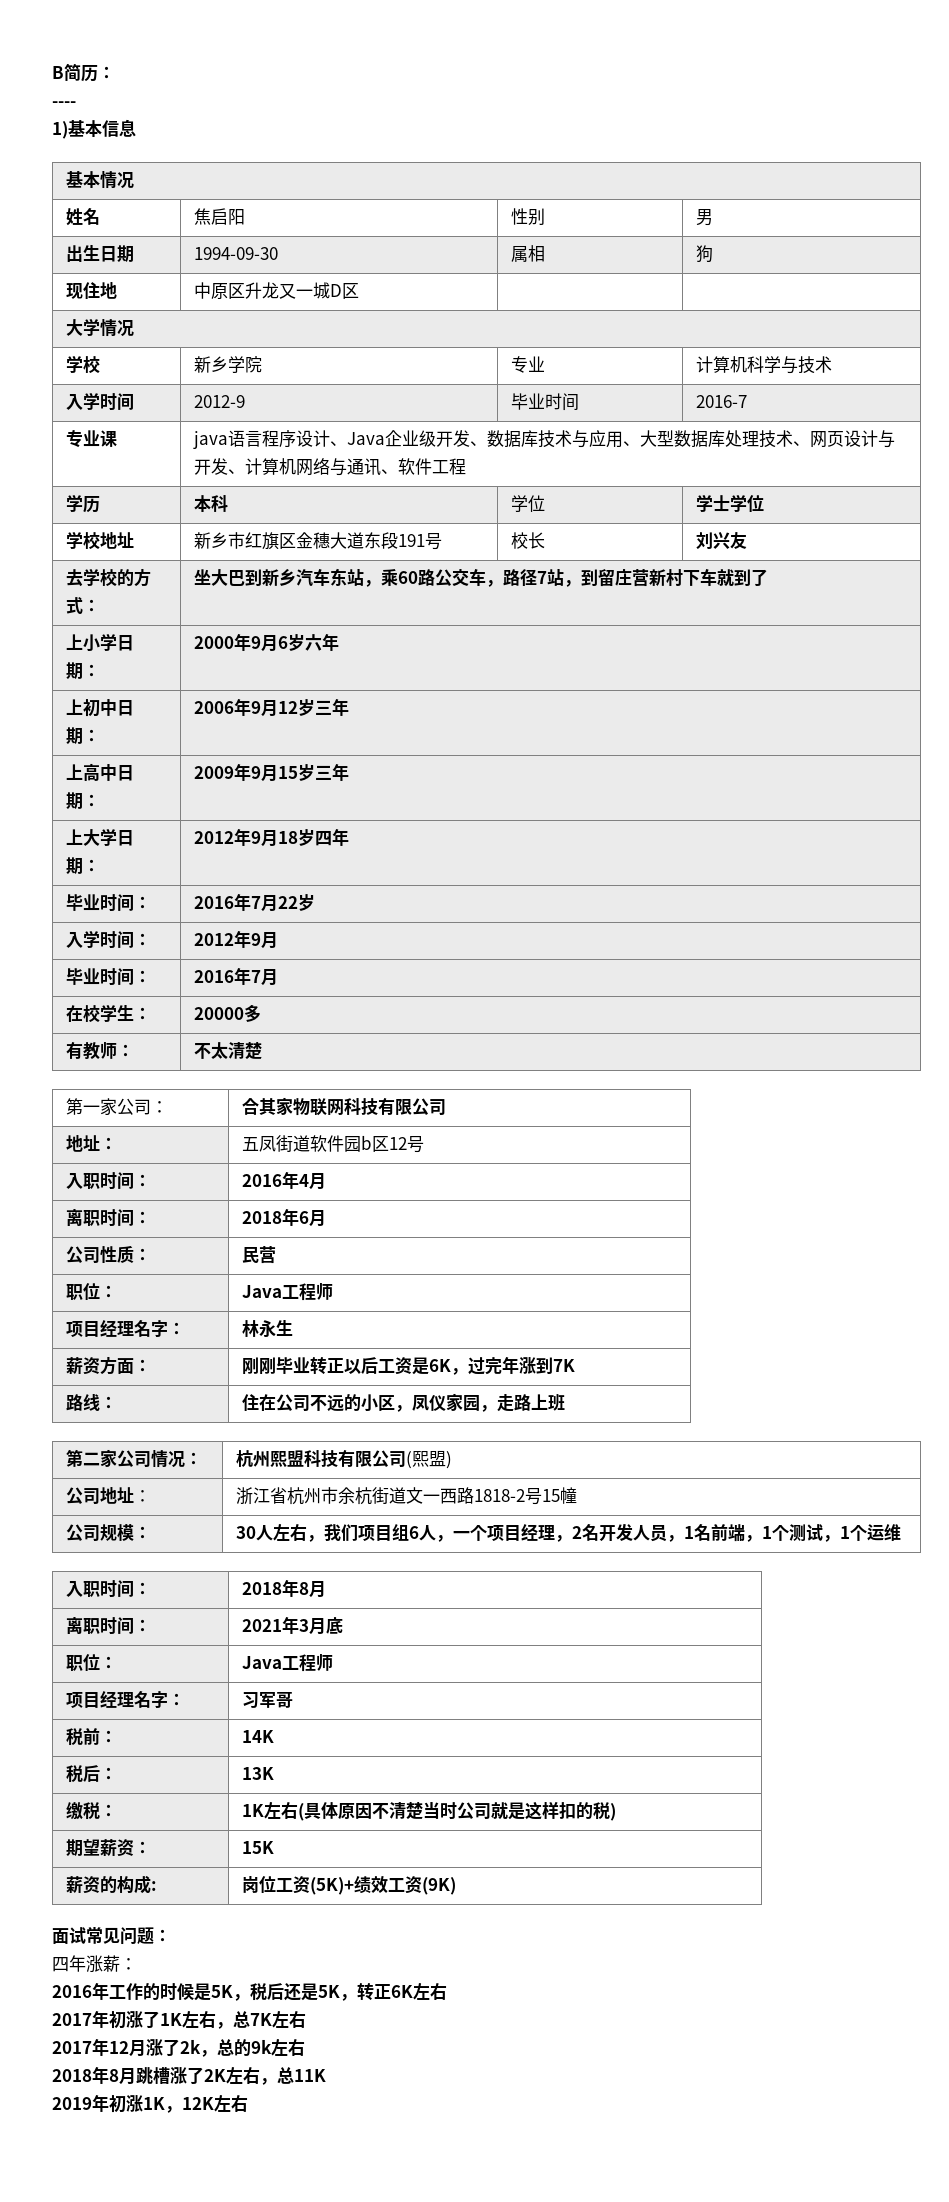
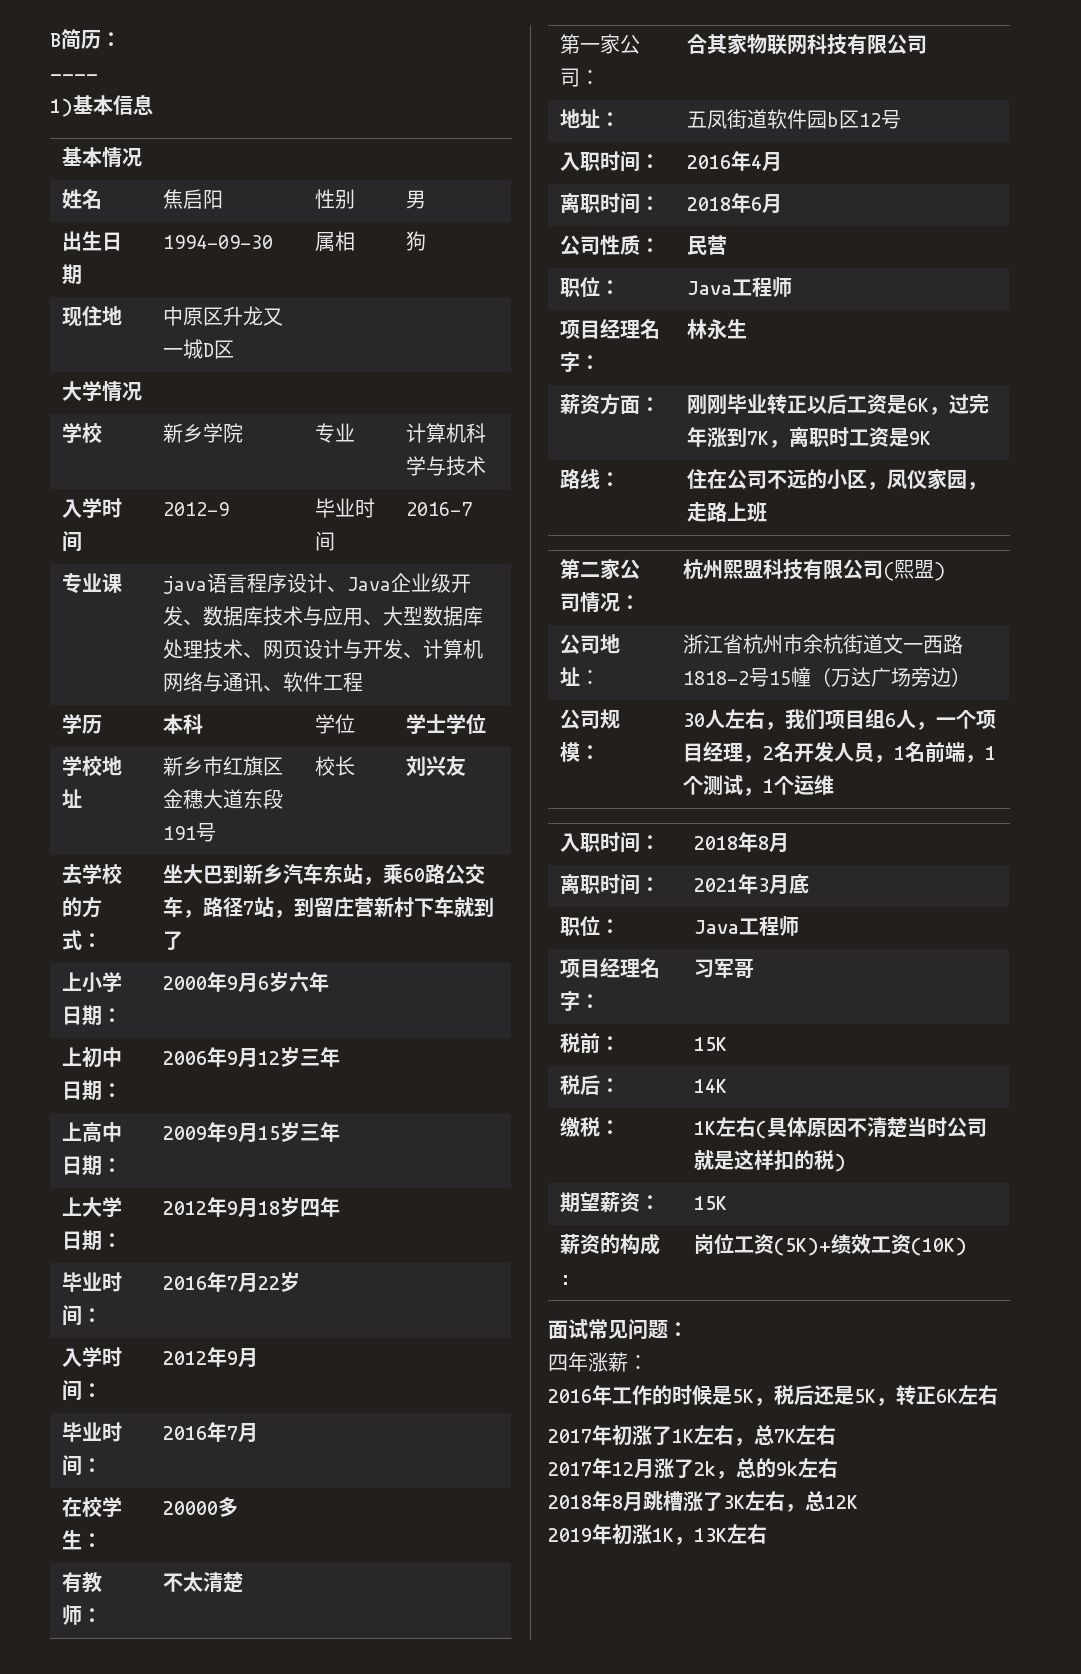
- 薪资方面： | 刚刚毕业转正以后工资是6K，过完年涨到7K
+ 薪资方面： | 刚刚毕业转正以后工资是6K，过完年涨到7K，离职时工资是9K
- 公司地址： | 浙江省杭州市余杭街道文一西路1818-2号15幢
+ 公司地址： | 浙江省杭州市余杭街道文一西路1818-2号15幢（万达广场旁边）
- 税前： | 14K
+ 税前： | 15K
- 税后： | 13K
+ 税后： | 14K
- 薪资的构成: | 岗位工资(5K)+绩效工资(9K)
+ 薪资的构成: | 岗位工资(5K)+绩效工资(10K)
- 2018年8月跳槽涨了2K左右，总11K
+ 2018年8月跳槽涨了3K左右，总12K
- 2019年初涨1K，12K左右
+ 2019年初涨1K，13K左右

